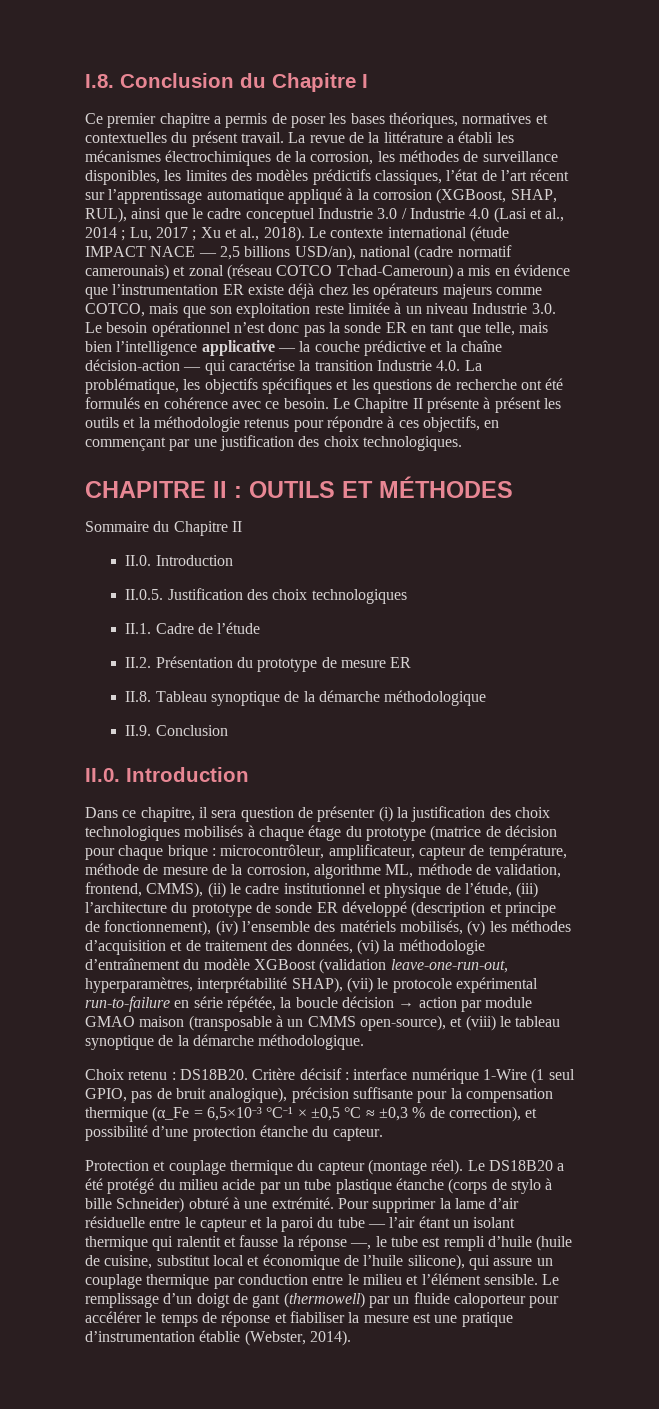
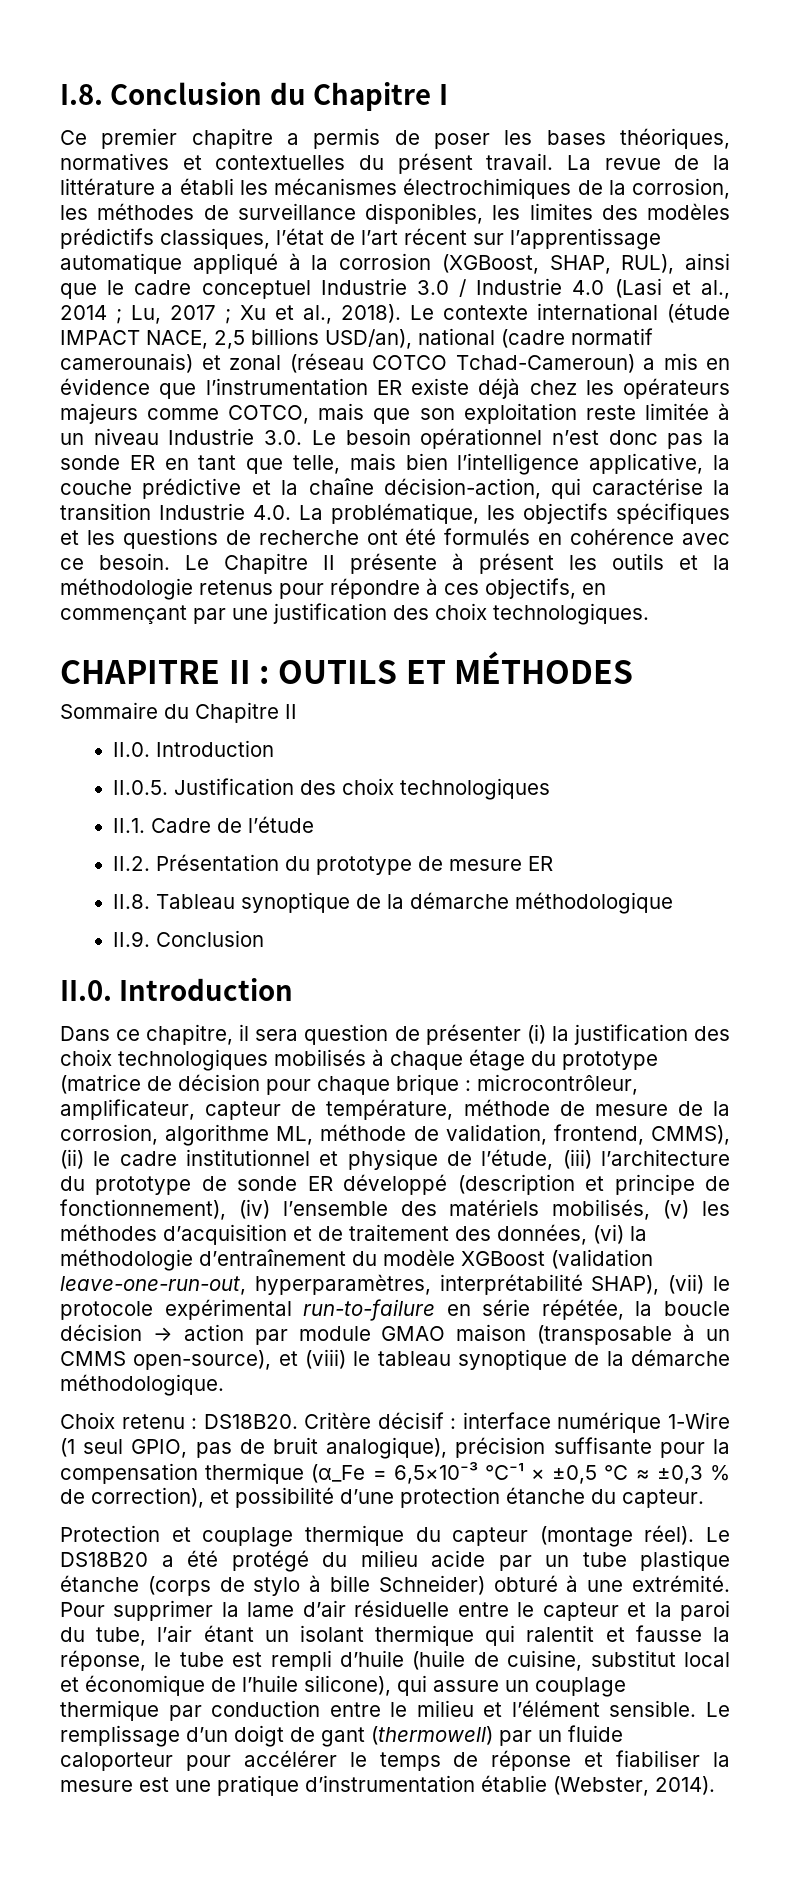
- Le contexte international (étude IMPACT NACE — 2,5 billions USD/an), national (cadre normatif camerounais) et zonal (réseau COTCO Tchad-Cameroun) a mis en évidence que l’instrumentation ER existe déjà chez les opérateurs majeurs comme COTCO, mais que son exploitation reste limitée à un niveau Industrie 3.0. Le besoin opérationnel n’est donc pas la sonde ER en tant que telle, mais bien l’intelligence applicative — la couche prédictive et la chaîne décision-action — qui caractérise la transition Industrie 4.0. La problématique, les objectifs spécifiques et les questions de recherche ont été formulés en cohérence avec ce besoin.
+ Le contexte international (étude IMPACT NACE, 2,5 billions USD/an), national (cadre normatif camerounais) et zonal (réseau COTCO Tchad-Cameroun) a mis en évidence que l’instrumentation ER existe déjà chez les opérateurs majeurs comme COTCO, mais que son exploitation reste limitée à un niveau Industrie 3.0. Le besoin opérationnel n’est donc pas la sonde ER en tant que telle, mais bien l’intelligence applicative, la couche prédictive et la chaîne décision-action, qui caractérise la transition Industrie 4.0. La problématique, les objectifs spécifiques et les questions de recherche ont été formulés en cohérence avec ce besoin.
- Pour supprimer la lame d’air résiduelle entre le capteur et la paroi du tube — l’air étant un isolant thermique qui ralentit et fausse la réponse —, le tube est rempli d’huile (huile de cuisine, substitut local et économique de l’huile silicone), qui assure un couplage thermique par conduction entre le milieu et l’élément sensible.
+ Pour supprimer la lame d’air résiduelle entre le capteur et la paroi du tube, l’air étant un isolant thermique qui ralentit et fausse la réponse, le tube est rempli d’huile (huile de cuisine, substitut local et économique de l’huile silicone), qui assure un couplage thermique par conduction entre le milieu et l’élément sensible.

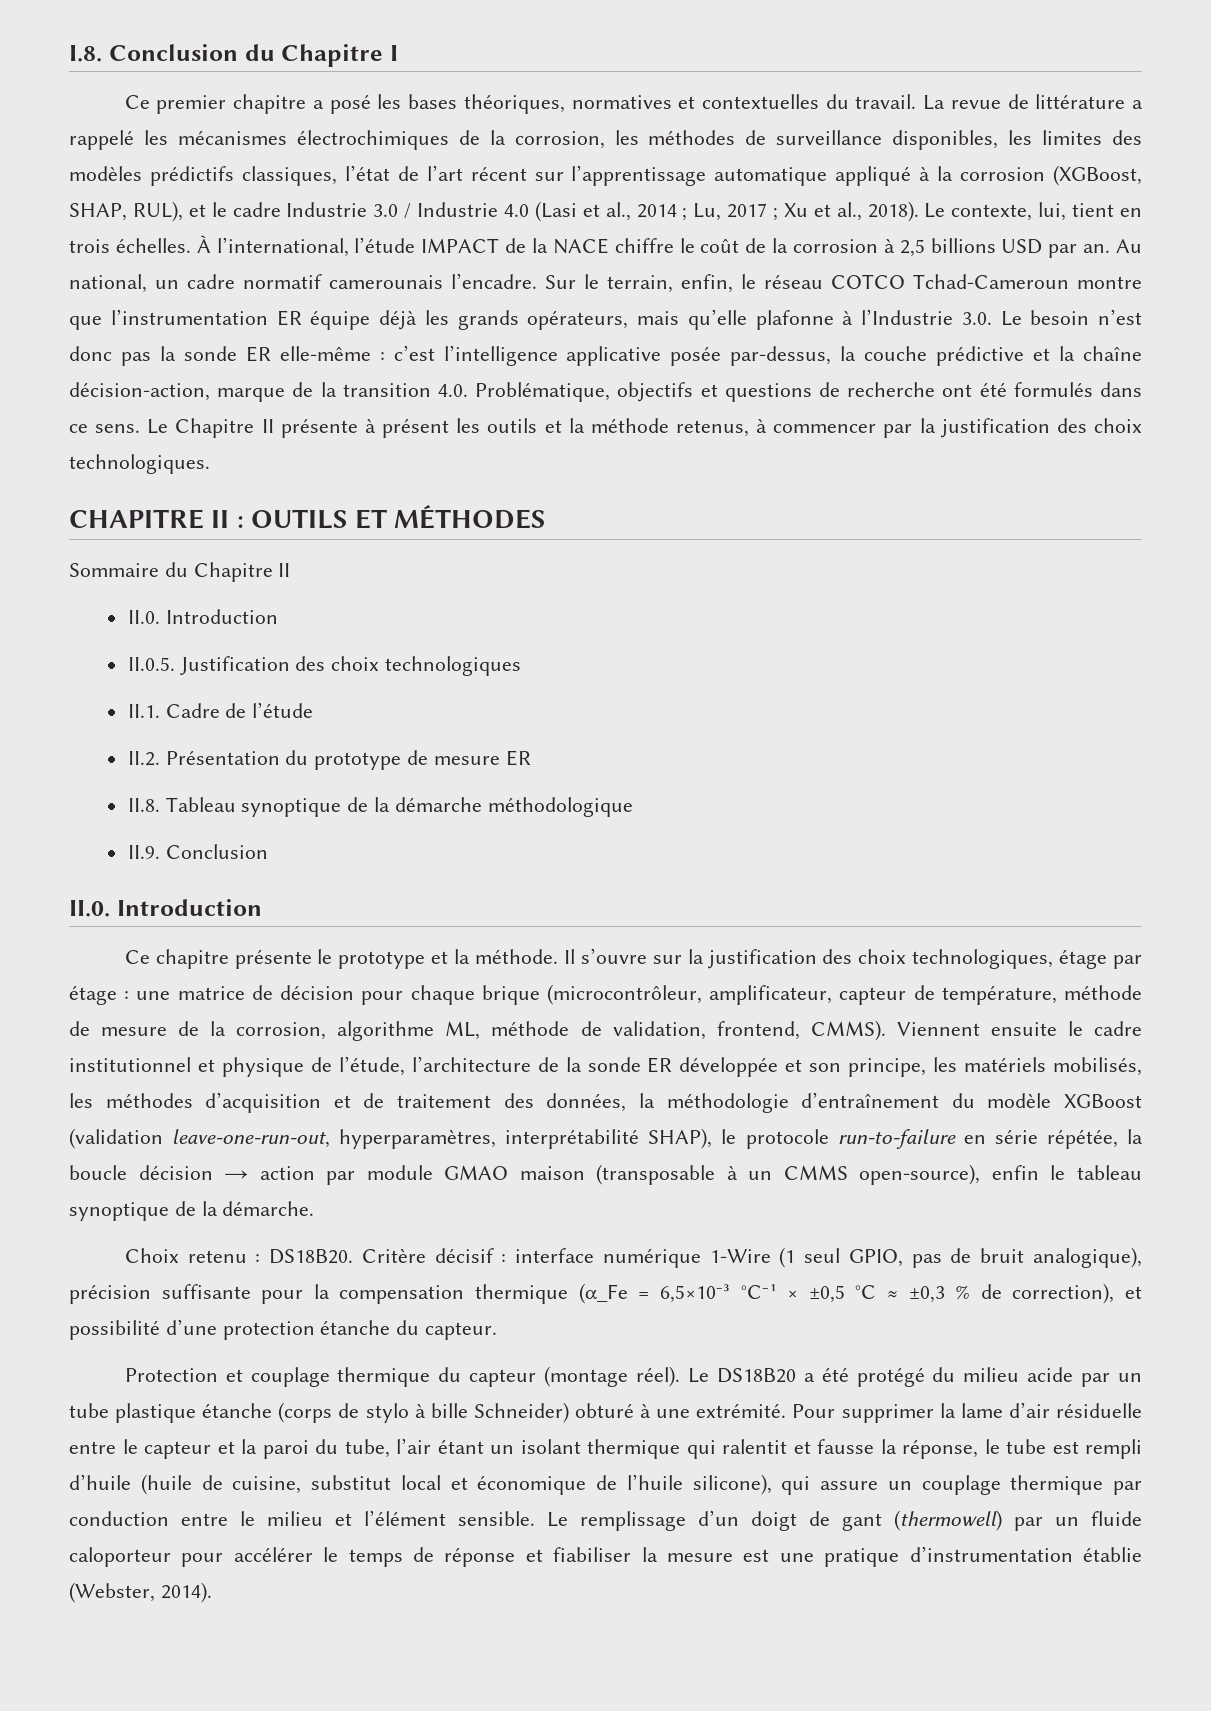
- Ce premier chapitre a permis de poser les bases théoriques, normatives et contextuelles du présent travail.
+ Ce premier chapitre a posé les bases théoriques, normatives et contextuelles du travail.
- La revue de la littérature a établi les mécanismes électrochimiques de la corrosion, les méthodes de surveillance disponibles, les limites des modèles prédictifs classiques, l’état de l’art récent sur l’apprentissage automatique appliqué à la corrosion (XGBoost, SHAP, RUL), ainsi que le cadre conceptuel Industrie 3.0 / Industrie 4.0 (Lasi et al., 2014 ; Lu, 2017 ; Xu et al., 2018).
+ La revue de littérature a rappelé les mécanismes électrochimiques de la corrosion, les méthodes de surveillance disponibles, les limites des modèles prédictifs classiques, l’état de l’art récent sur l’apprentissage automatique appliqué à la corrosion (XGBoost, SHAP, RUL), et le cadre Industrie 3.0 / Industrie 4.0 (Lasi et al., 2014 ; Lu, 2017 ; Xu et al., 2018).
- Le contexte international (étude IMPACT NACE, 2,5 billions USD/an), national (cadre normatif camerounais) et zonal (réseau COTCO Tchad-Cameroun) a mis en évidence que l’instrumentation ER existe déjà chez les opérateurs majeurs comme COTCO, mais que son exploitation reste limitée à un niveau Industrie 3.0. Le besoin opérationnel n’est donc pas la sonde ER en tant que telle, mais bien l’intelligence applicative, la couche prédictive et la chaîne décision-action, qui caractérise la transition Industrie 4.0. La problématique, les objectifs spécifiques et les questions de recherche ont été formulés en cohérence avec ce besoin.
+ Le contexte, lui, tient en trois échelles. À l’international, l’étude IMPACT de la NACE chiffre le coût de la corrosion à 2,5 billions USD par an. Au national, un cadre normatif camerounais l’encadre. Sur le terrain, enfin, le réseau COTCO Tchad-Cameroun montre que l’instrumentation ER équipe déjà les grands opérateurs, mais qu’elle plafonne à l’Industrie 3.0. Le besoin n’est donc pas la sonde ER elle-même : c’est l’intelligence applicative posée par-dessus, la couche prédictive et la chaîne décision-action, marque de la transition 4.0. Problématique, objectifs et questions de recherche ont été formulés dans ce sens.
- Le Chapitre II présente à présent les outils et la méthodologie retenus pour répondre à ces objectifs, en commençant par une justification des choix technologiques.
+ Le Chapitre II présente à présent les outils et la méthode retenus, à commencer par la justification des choix technologiques.
- Dans ce chapitre, il sera question de présenter (i) la justification des choix technologiques mobilisés à chaque étage du prototype (matrice de décision pour chaque brique : microcontrôleur, amplificateur, capteur de température, méthode de mesure de la corrosion, algorithme ML, méthode de validation, frontend, CMMS), (ii) le cadre institutionnel et physique de l’étude, (iii) l’architecture du prototype de sonde ER développé (description et principe de fonctionnement), (iv) l’ensemble des matériels mobilisés, (v) les méthodes d’acquisition et de traitement des données, (vi) la méthodologie d’entraînement du modèle XGBoost (validation leave-one-run-out, hyperparamètres, interprétabilité SHAP), (vii) le protocole expérimental run-to-failure en série répétée, la boucle décision → action par module GMAO maison (transposable à un CMMS open-source), et (viii) le tableau synoptique de la démarche méthodologique.
+ Ce chapitre présente le prototype et la méthode. Il s’ouvre sur la justification des choix technologiques, étage par étage : une matrice de décision pour chaque brique (microcontrôleur, amplificateur, capteur de température, méthode de mesure de la corrosion, algorithme ML, méthode de validation, frontend, CMMS). Viennent ensuite le cadre institutionnel et physique de l’étude, l’architecture de la sonde ER développée et son principe, les matériels mobilisés, les méthodes d’acquisition et de traitement des données, la méthodologie d’entraînement du modèle XGBoost (validation leave-one-run-out, hyperparamètres, interprétabilité SHAP), le protocole run-to-failure en série répétée, la boucle décision → action par module GMAO maison (transposable à un CMMS open-source), enfin le tableau synoptique de la démarche.

